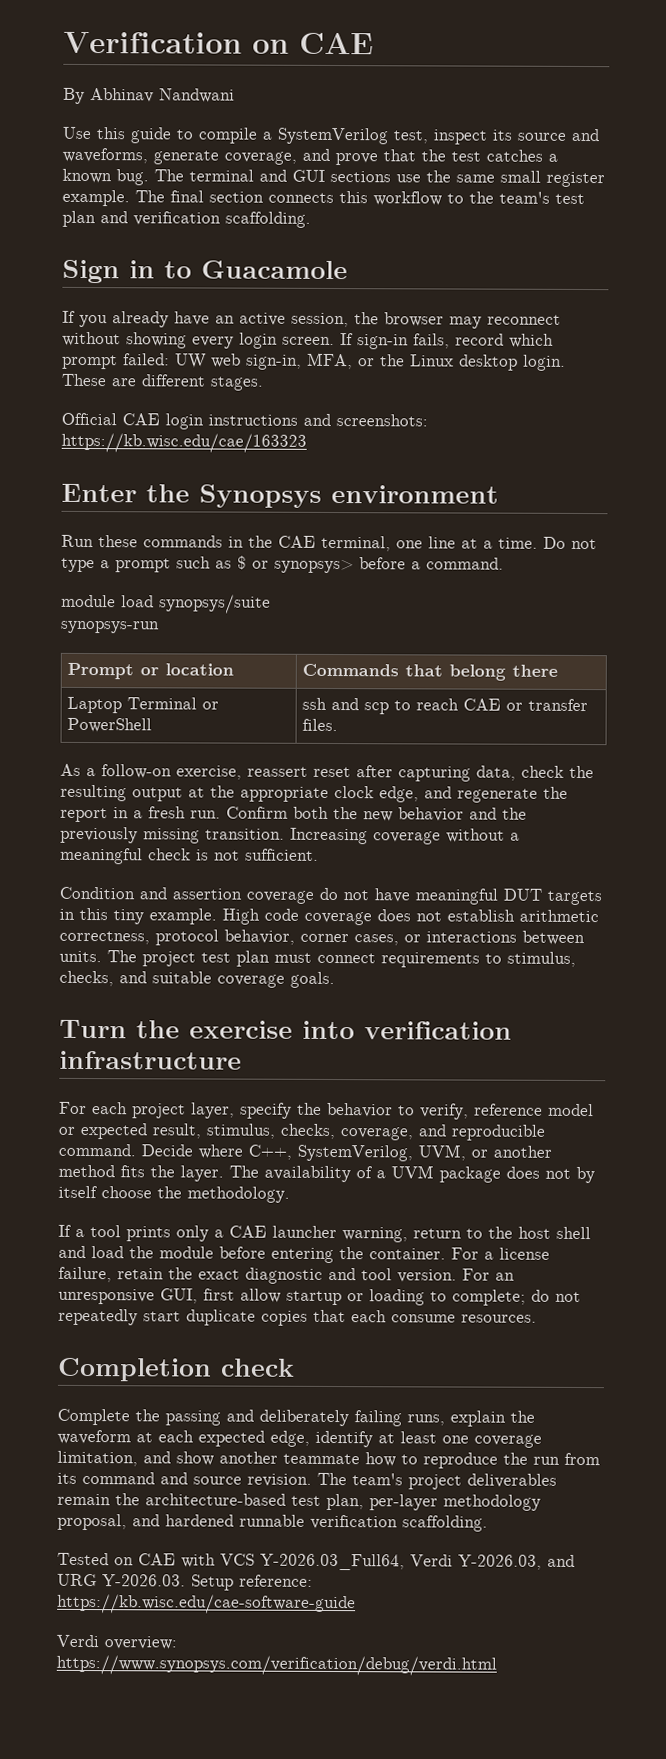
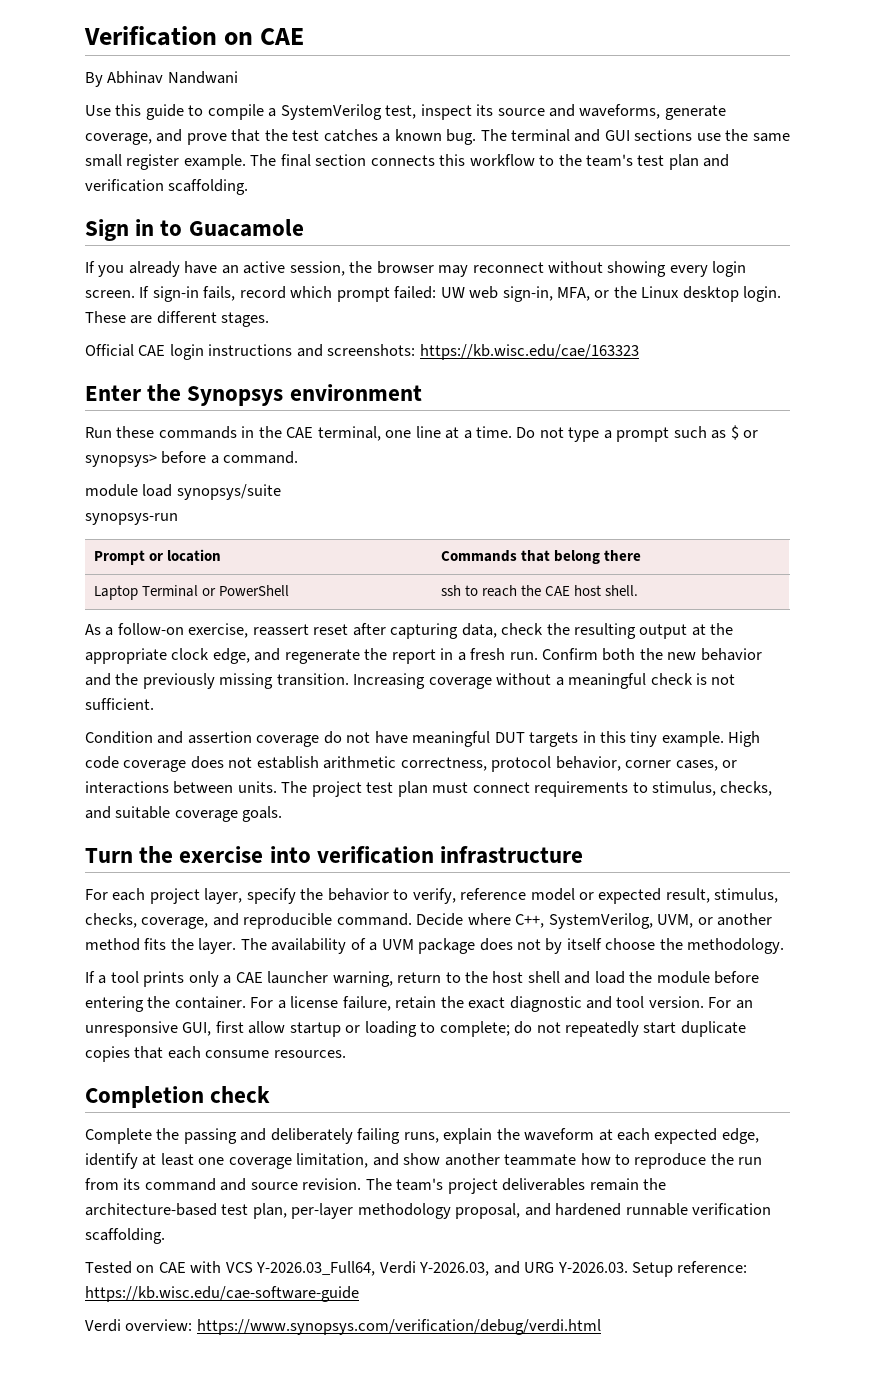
- Laptop Terminal or PowerShell | ssh and scp to reach CAE or transfer files.
+ Laptop Terminal or PowerShell | ssh to reach the CAE host shell.

